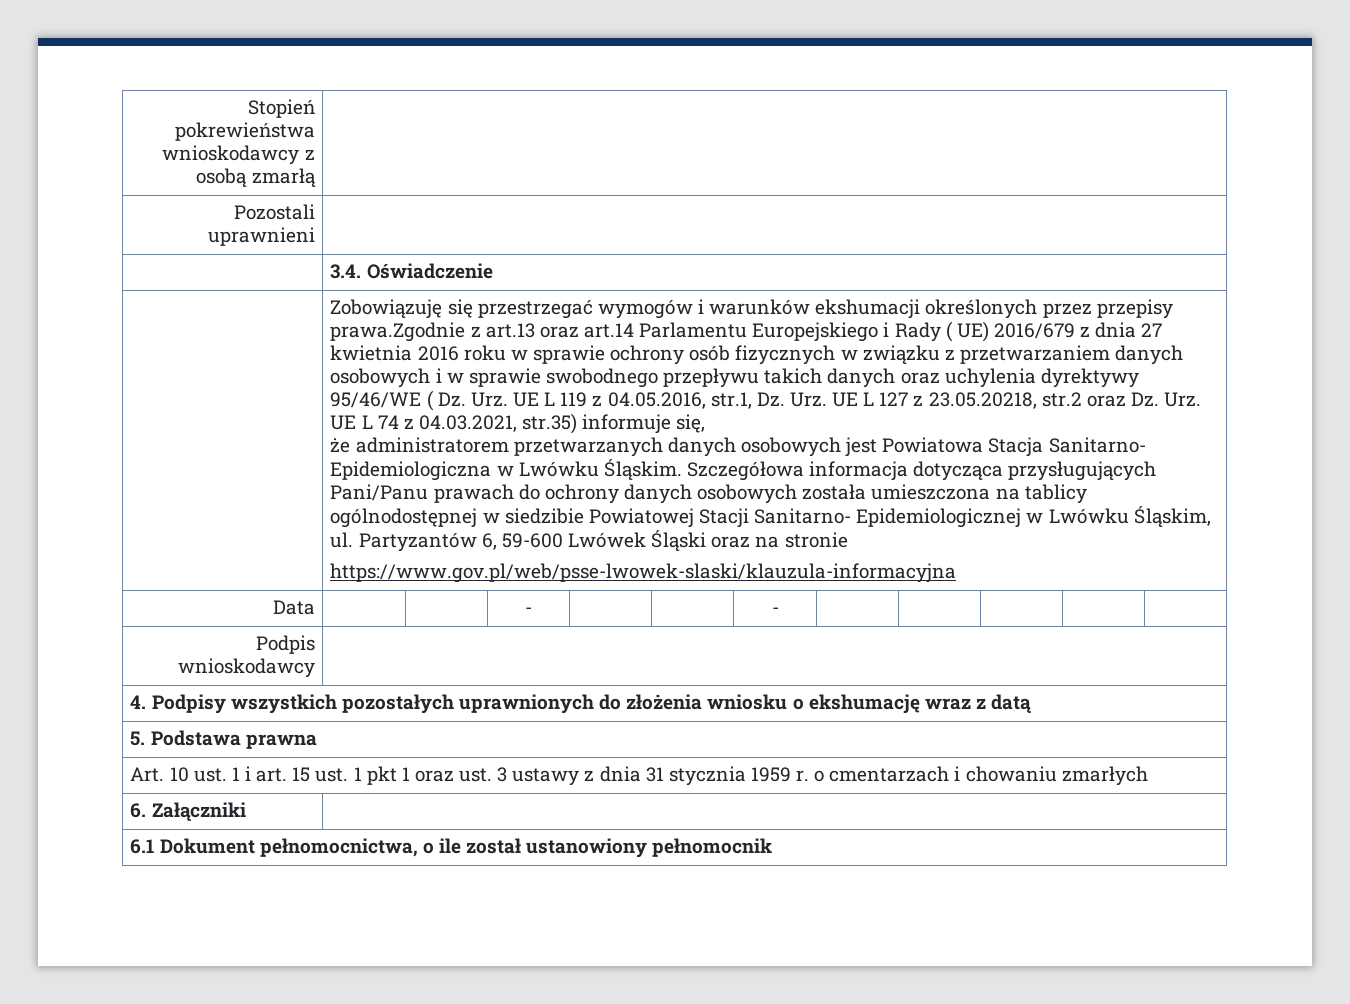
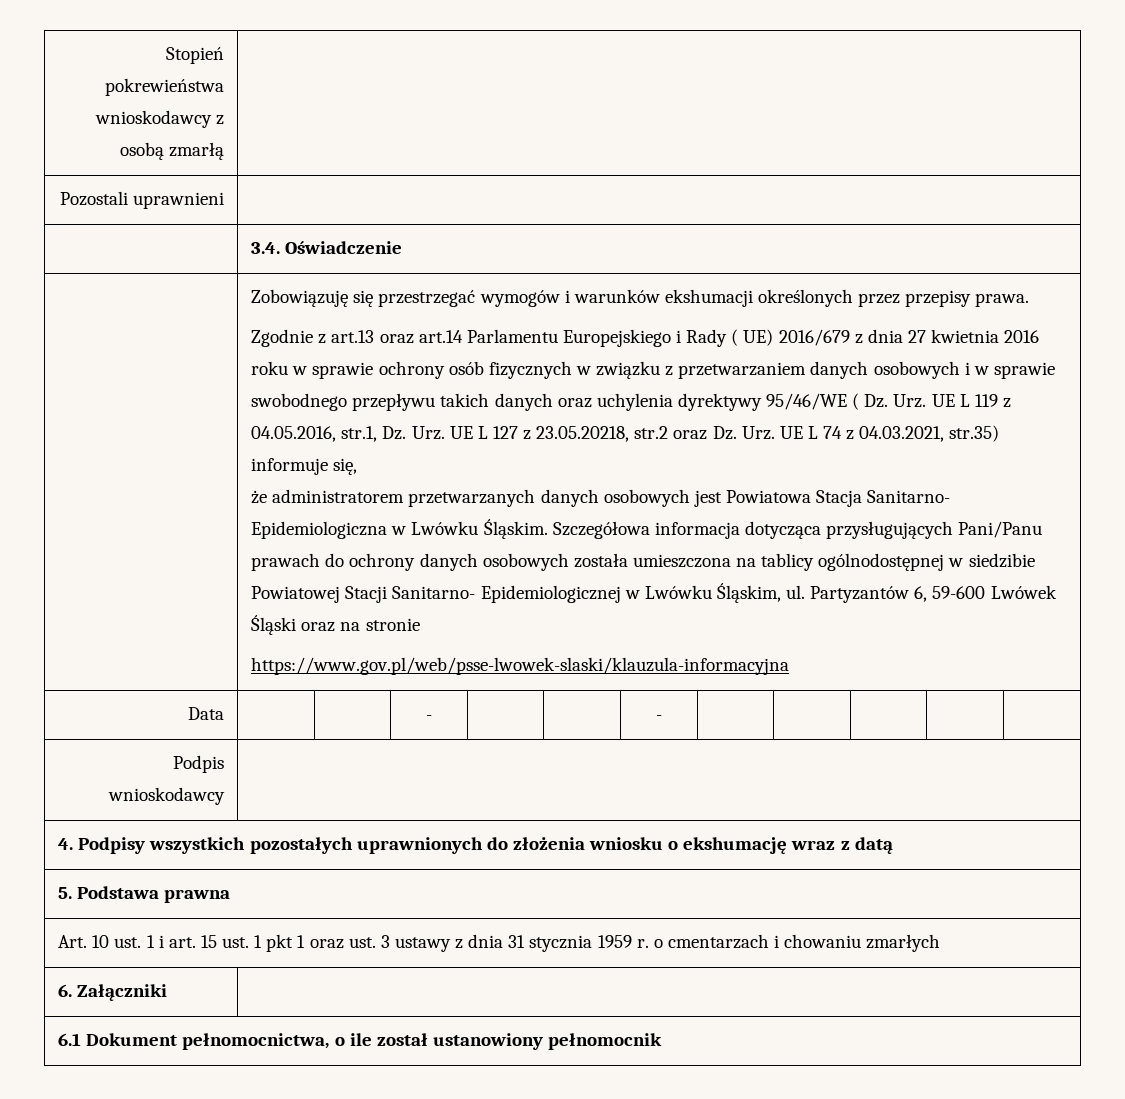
- Zobowiązuję się przestrzegać wymogów i warunków ekshumacji określonych przez przepisy prawa.Zgodnie z art.13 oraz art.14 Parlamentu Europejskiego i Rady ( UE) 2016/679 z dnia 27 kwietnia 2016 roku w sprawie ochrony osób fizycznych w związku z przetwarzaniem danych osobowych i w sprawie swobodnego przepływu takich danych oraz uchylenia dyrektywy 95/46/WE ( Dz. Urz. UE L 119 z 04.05.2016, str.1, Dz. Urz. UE L 127 z 23.05.20218, str.2 oraz Dz. Urz. UE L 74 z 04.03.2021, str.35) informuje się,
+ Zobowiązuję się przestrzegać wymogów i warunków ekshumacji określonych przez przepisy prawa.
+ Zgodnie z art.13 oraz art.14 Parlamentu Europejskiego i Rady ( UE) 2016/679 z dnia 27 kwietnia 2016 roku w sprawie ochrony osób fizycznych w związku z przetwarzaniem danych osobowych i w sprawie swobodnego przepływu takich danych oraz uchylenia dyrektywy 95/46/WE ( Dz. Urz. UE L 119 z 04.05.2016, str.1, Dz. Urz. UE L 127 z 23.05.20218, str.2 oraz Dz. Urz. UE L 74 z 04.03.2021, str.35) informuje się,

